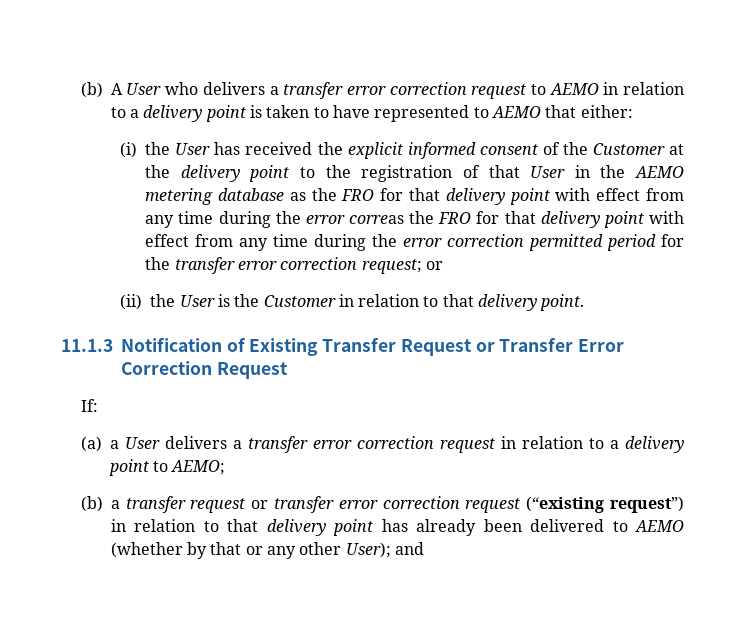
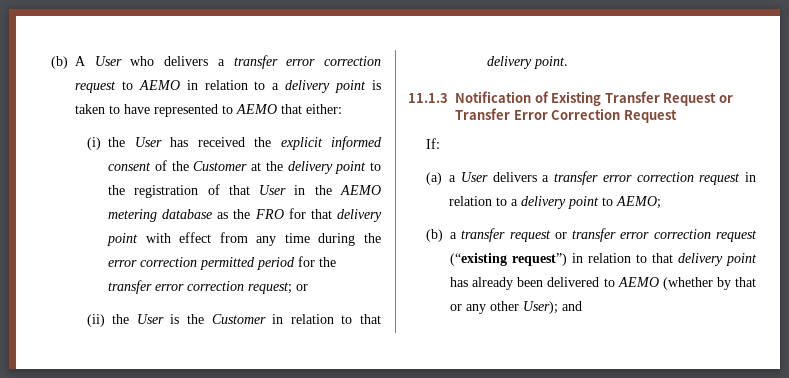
- (i) the User has received the explicit informed consent of the Customer at the delivery point to the registration of that User in the AEMO metering database as the FRO for that delivery point with effect from any time during the error correas the FRO for that delivery point with effect from any time during the error correction permitted period for the transfer error correction request; or
+ (i) the User has received the explicit informed consent of the Customer at the delivery point to the registration of that User in the AEMO metering database as the FRO for that delivery point with effect from any time during the error correction permitted period for the transfer error correction request; or

